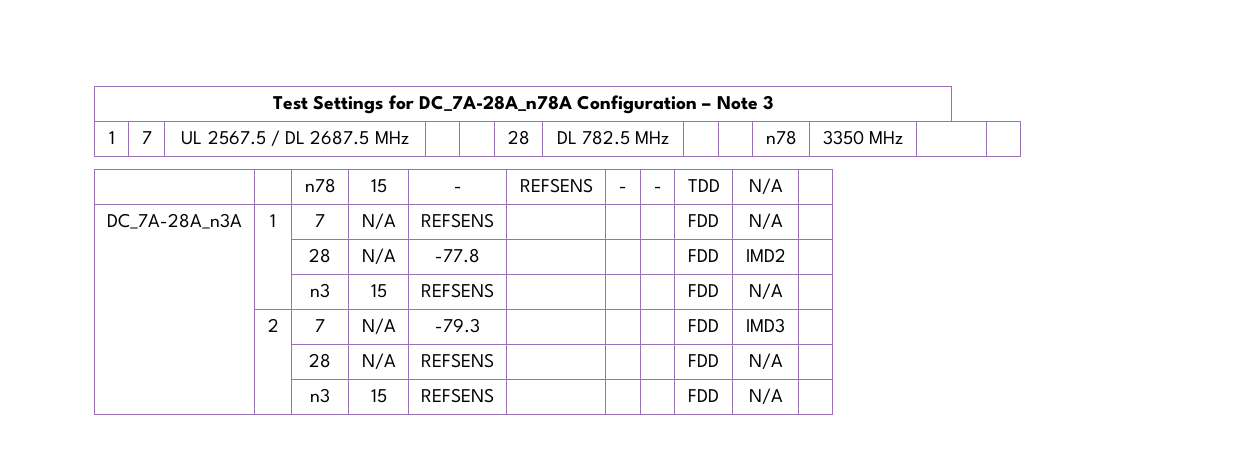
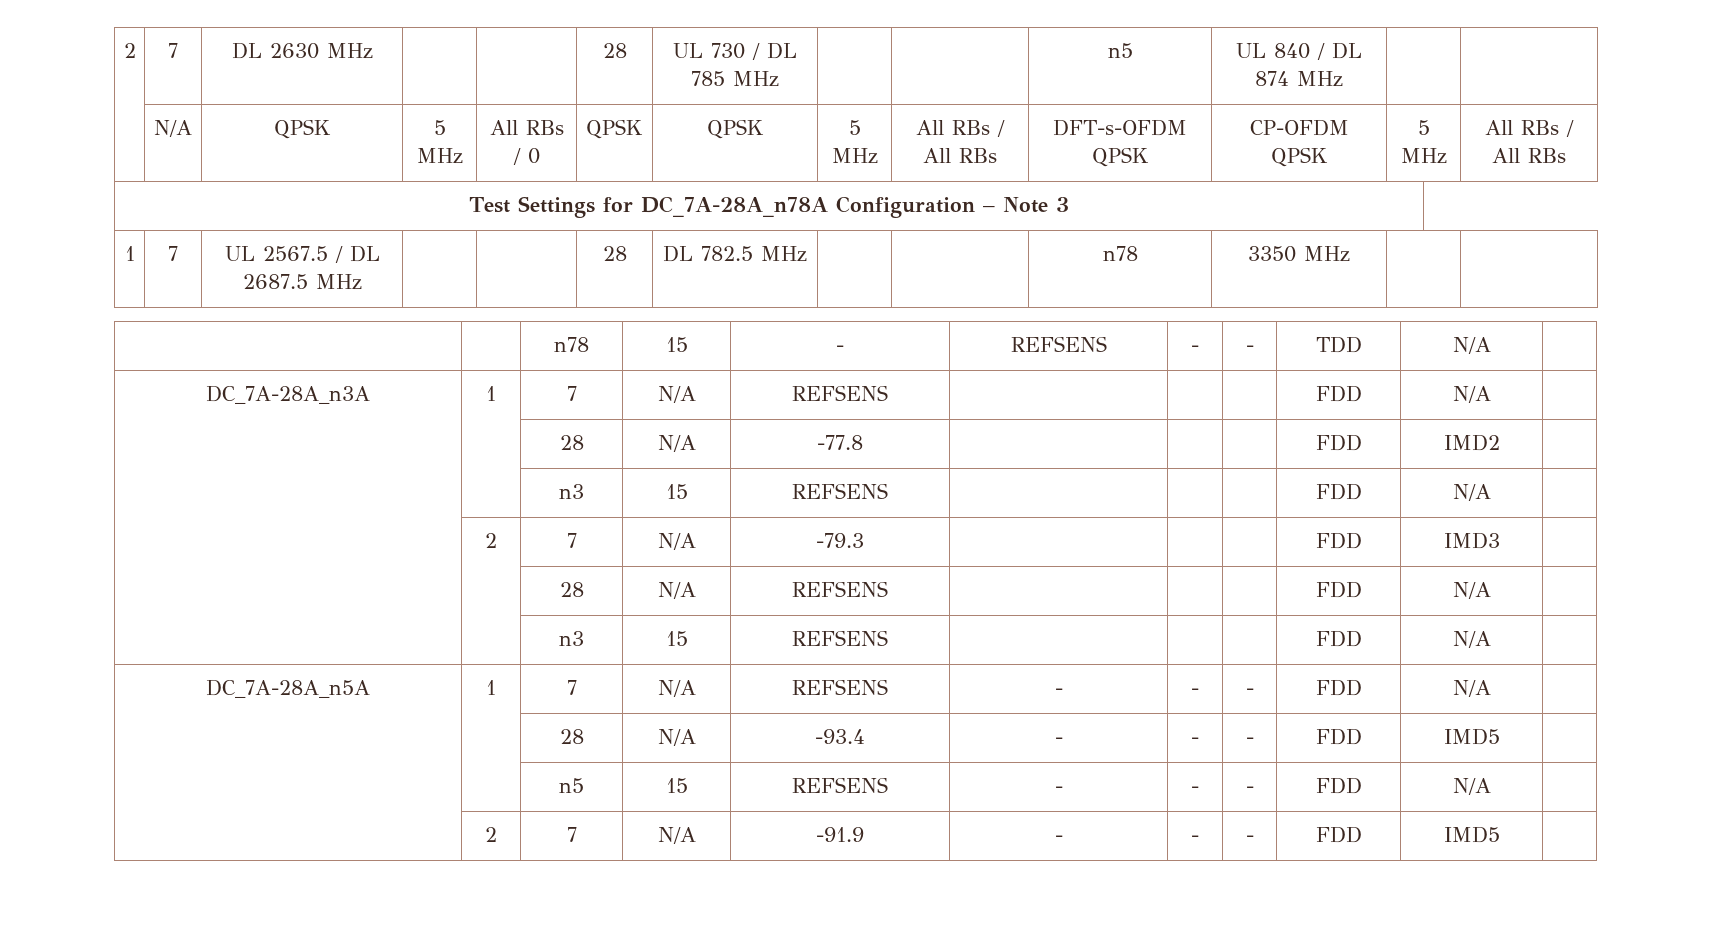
+ 2 | 7 | DL 2630 MHz | | | 28 | UL 730 / DL 785 MHz | | | n5 | UL 840 / DL 874 MHz | |
+ | N/A | QPSK | 5 MHz | All RBs / 0 | QPSK | QPSK | 5 MHz | All RBs / All RBs | DFT-s-OFDM QPSK | CP-OFDM QPSK | 5 MHz | All RBs / All RBs
+ DC_7A-28A_n5A | 1 | 7 | N/A | REFSENS | - | - | - | FDD | N/A |
+ | | 28 | N/A | -93.4 | - | - | - | FDD | IMD5 |
+ | | n5 | 15 | REFSENS | - | - | - | FDD | N/A |
+ | 2 | 7 | N/A | -91.9 | - | - | - | FDD | IMD5 |

